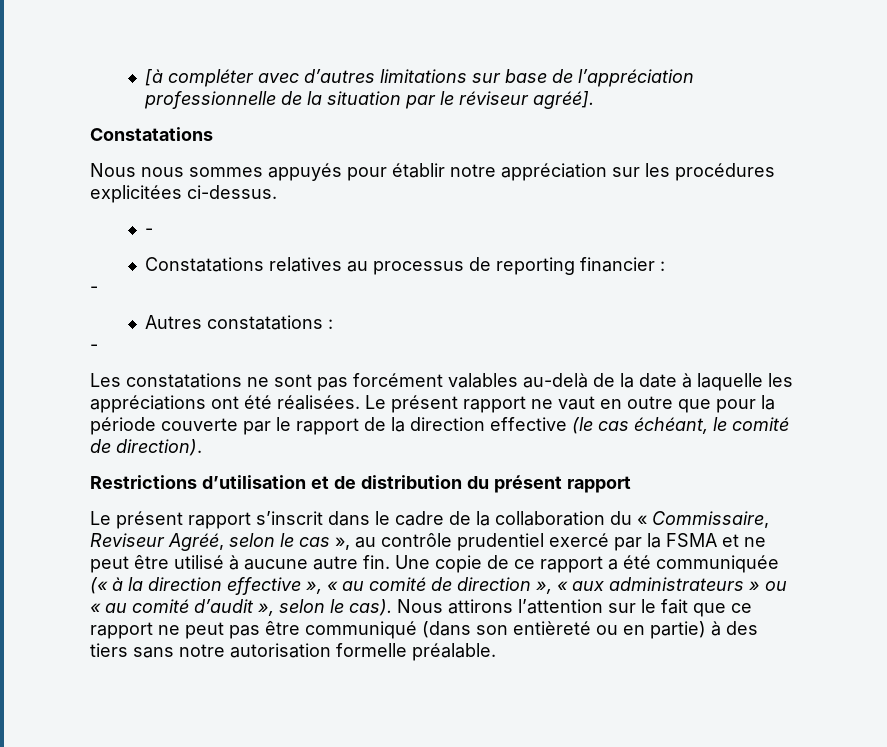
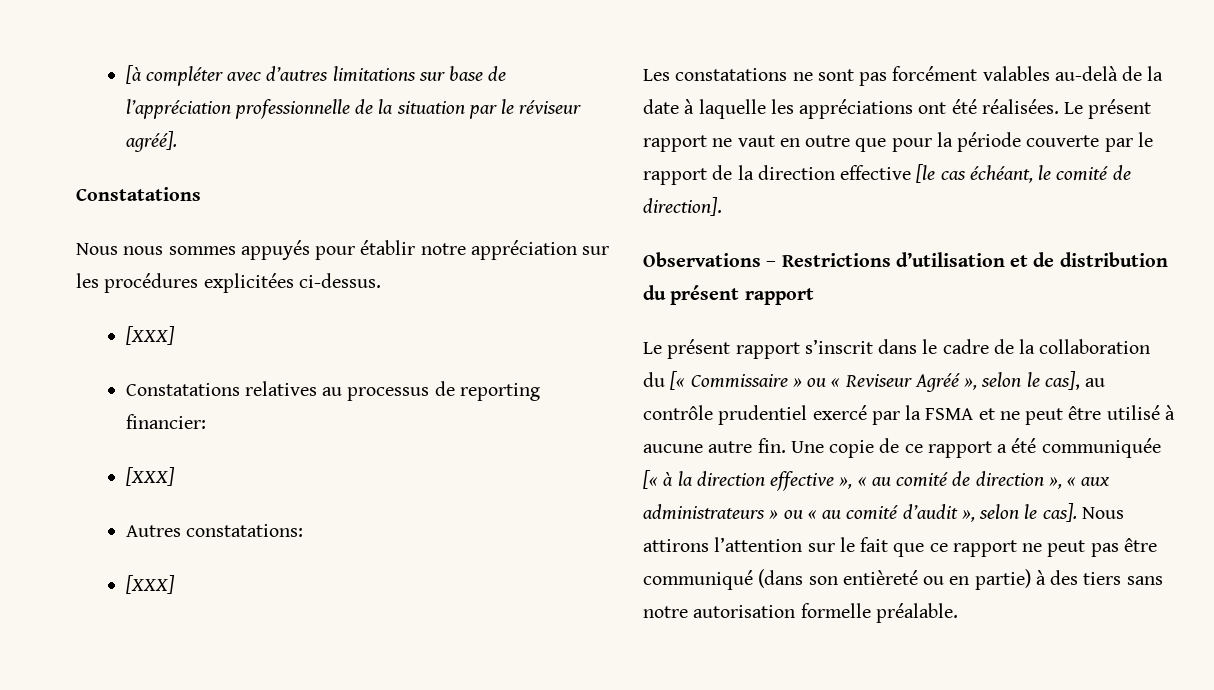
  Nous nous sommes appuyés pour établir notre appréciation sur les procédures explicitées ci-dessus.
- -
+ [XXX]
- Constatations relatives au processus de reporting financier :
- -
- Autres constatations :
- -
+ Constatations relatives au processus de reporting financier:
+ [XXX]
+ Autres constatations:
+ [XXX]
- Le présent rapport ne vaut en outre que pour la période couverte par le rapport de la direction effective (le cas échéant, le comité de direction).
- Restrictions d’utilisation et de distribution du présent rapport
+ Le présent rapport ne vaut en outre que pour la période couverte par le rapport de la direction effective [le cas échéant, le comité de direction].
+ Observations – Restrictions d’utilisation et de distribution du présent rapport
- Le présent rapport s’inscrit dans le cadre de la collaboration du « Commissaire, Reviseur Agréé, selon le cas », au contrôle prudentiel exercé par la FSMA et ne peut être utilisé à aucune autre fin.
+ Le présent rapport s’inscrit dans le cadre de la collaboration du [« Commissaire » ou « Reviseur Agréé », selon le cas], au contrôle prudentiel exercé par la FSMA et ne peut être utilisé à aucune autre fin.
- Une copie de ce rapport a été communiquée (« à la direction effective », « au comité de direction », « aux administrateurs » ou « au comité d’audit », selon le cas).
+ Une copie de ce rapport a été communiquée [« à la direction effective », « au comité de direction », « aux administrateurs » ou « au comité d’audit », selon le cas].

